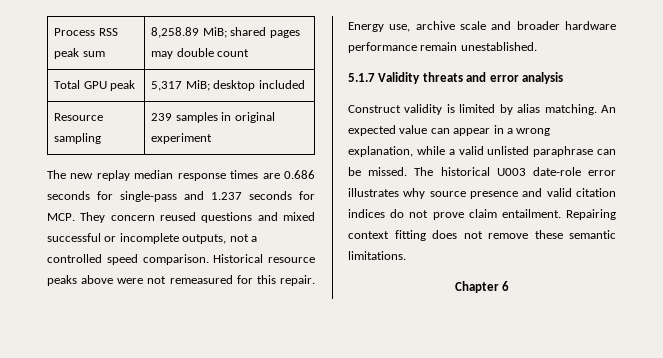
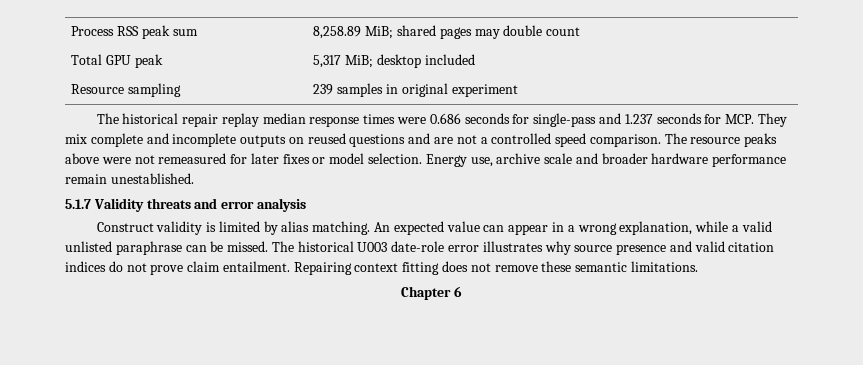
- The new replay median response times are 0.686 seconds for single-pass and 1.237 seconds for MCP. They concern reused questions and mixed successful or incomplete outputs, not a controlled speed comparison.
+ The historical repair replay median response times were 0.686 seconds for single-pass and 1.237 seconds for MCP. They mix complete and incomplete outputs on reused questions and are not a controlled speed comparison.
- Historical resource peaks above were not remeasured for this repair.
+ The resource peaks above were not remeasured for later fixes or model selection.

